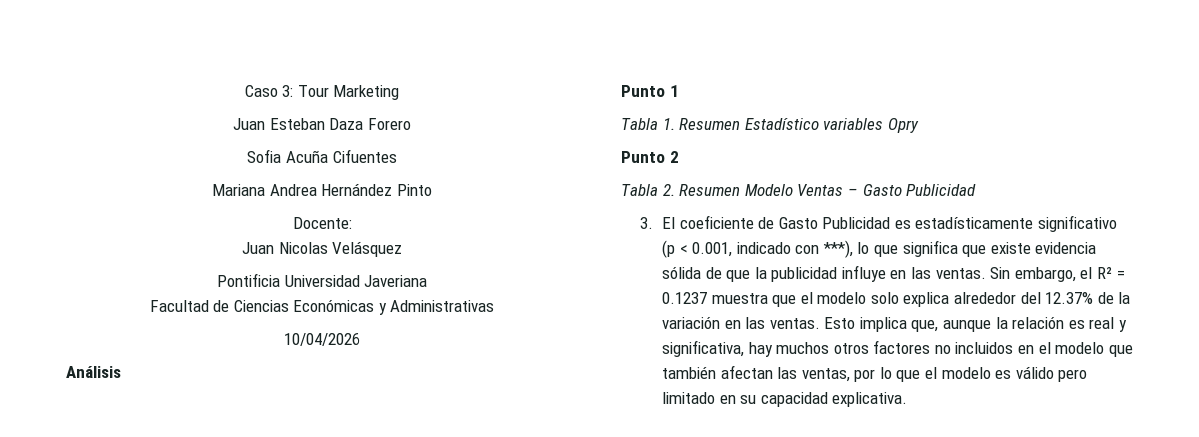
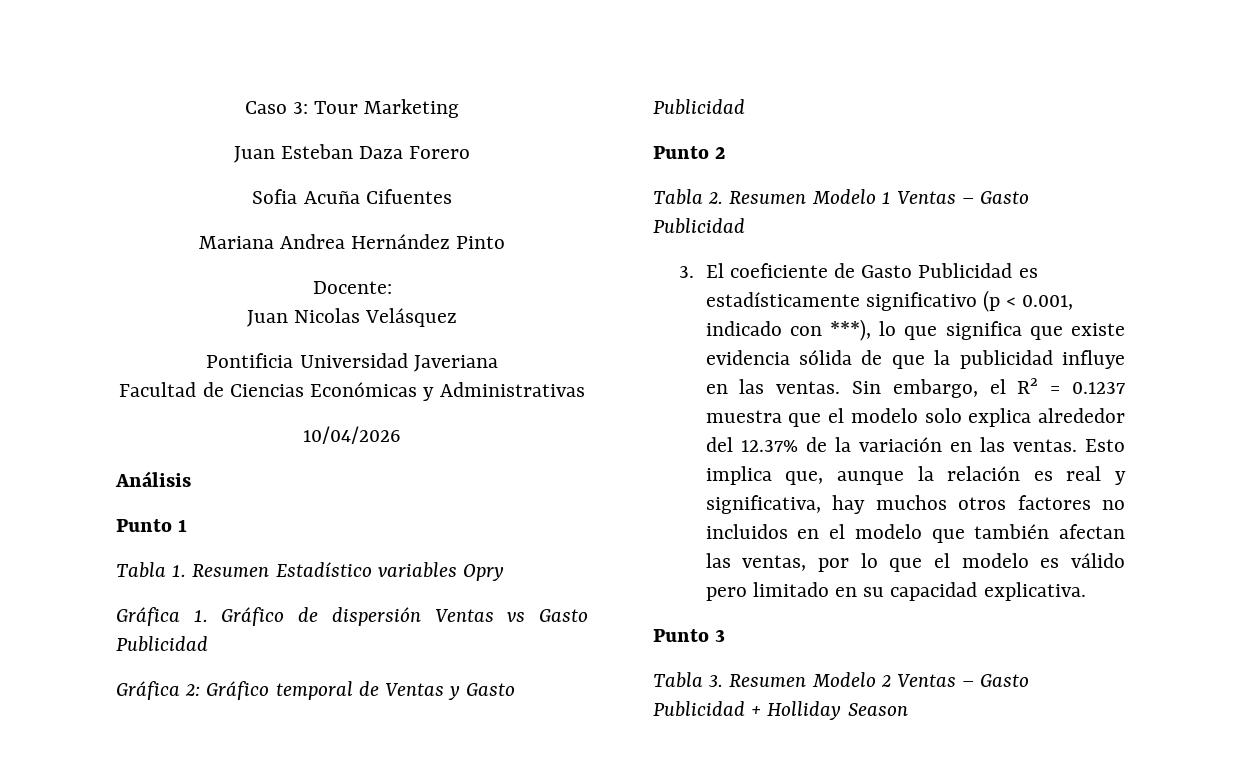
+ Gráfica 1. Gráfico de dispersión Ventas vs Gasto Publicidad
+ Gráfica 2: Gráfico temporal de Ventas y Gasto Publicidad
- Tabla 2. Resumen Modelo Ventas – Gasto Publicidad
+ Tabla 2. Resumen Modelo 1 Ventas – Gasto Publicidad
+ Punto 3
+ Tabla 3. Resumen Modelo 2 Ventas – Gasto Publicidad + Holliday Season

